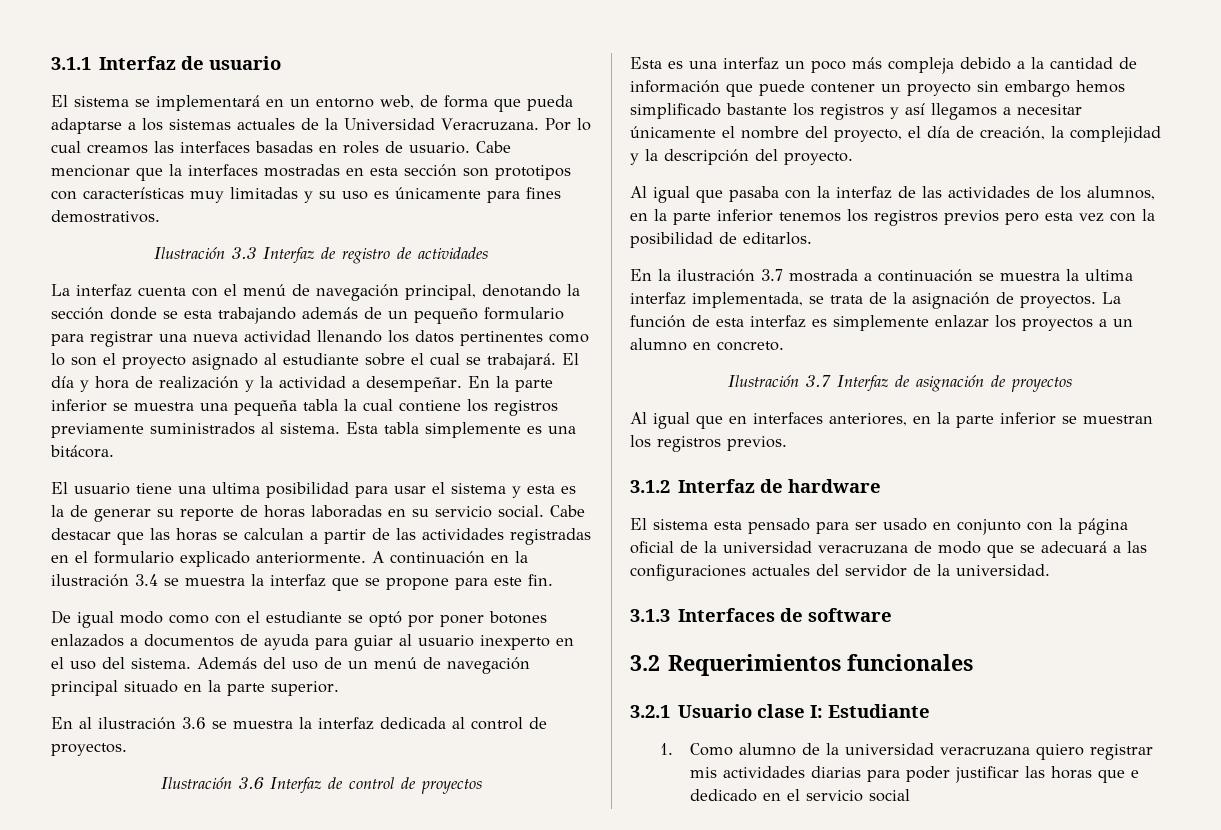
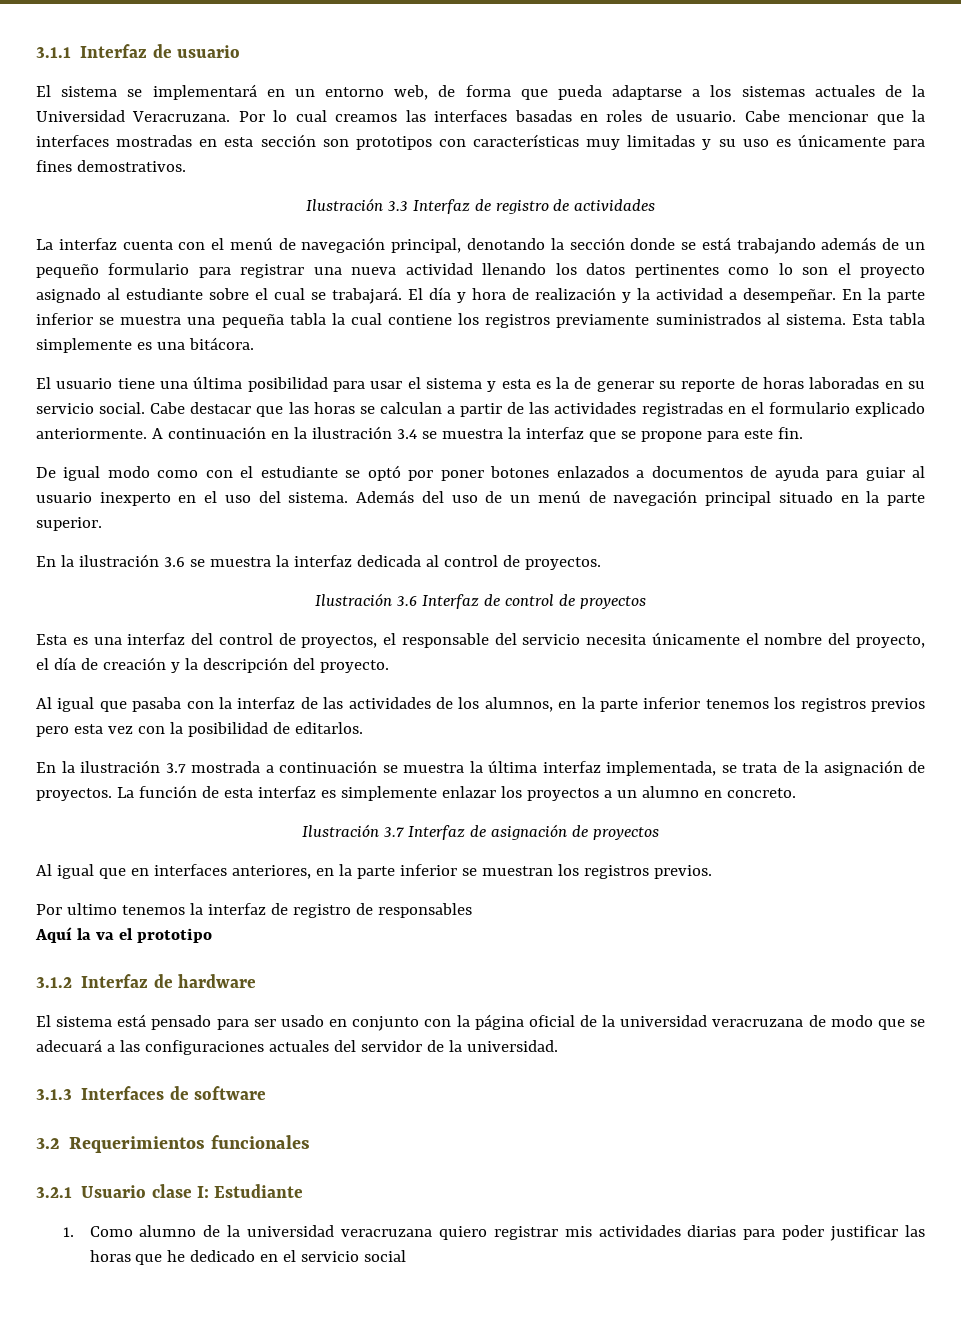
- La interfaz cuenta con el menú de navegación principal, denotando la sección donde se esta trabajando además de un pequeño formulario para registrar una nueva actividad llenando los datos pertinentes como lo son el proyecto asignado al estudiante sobre el cual se trabajará.
+ La interfaz cuenta con el menú de navegación principal, denotando la sección donde se está trabajando además de un pequeño formulario para registrar una nueva actividad llenando los datos pertinentes como lo son el proyecto asignado al estudiante sobre el cual se trabajará.
- El usuario tiene una ultima posibilidad para usar el sistema y esta es la de generar su reporte de horas laboradas en su servicio social.
+ El usuario tiene una última posibilidad para usar el sistema y esta es la de generar su reporte de horas laboradas en su servicio social.
- En al ilustración 3.6 se muestra la interfaz dedicada al control de proyectos.
+ En la ilustración 3.6 se muestra la interfaz dedicada al control de proyectos.
- Esta es una interfaz un poco más compleja debido a la cantidad de información que puede contener un proyecto sin embargo hemos simplificado bastante los registros y así llegamos a necesitar únicamente el nombre del proyecto, el día de creación, la complejidad y la descripción del proyecto.
+ Esta es una interfaz del control de proyectos, el responsable del servicio necesita únicamente el nombre del proyecto, el día de creación y la descripción del proyecto.
- En la ilustración 3.7 mostrada a continuación se muestra la ultima interfaz implementada, se trata de la asignación de proyectos.
+ En la ilustración 3.7 mostrada a continuación se muestra la última interfaz implementada, se trata de la asignación de proyectos.
+ Por ultimo tenemos la interfaz de registro de responsables
+ Aquí la va el prototipo
- El sistema esta pensado para ser usado en conjunto con la página oficial de la universidad veracruzana de modo que se adecuará a las configuraciones actuales del servidor de la universidad.
+ El sistema está pensado para ser usado en conjunto con la página oficial de la universidad veracruzana de modo que se adecuará a las configuraciones actuales del servidor de la universidad.
- 1. Como alumno de la universidad veracruzana quiero registrar mis actividades diarias para poder justificar las horas que e dedicado en el servicio social
+ 1. Como alumno de la universidad veracruzana quiero registrar mis actividades diarias para poder justificar las horas que he dedicado en el servicio social

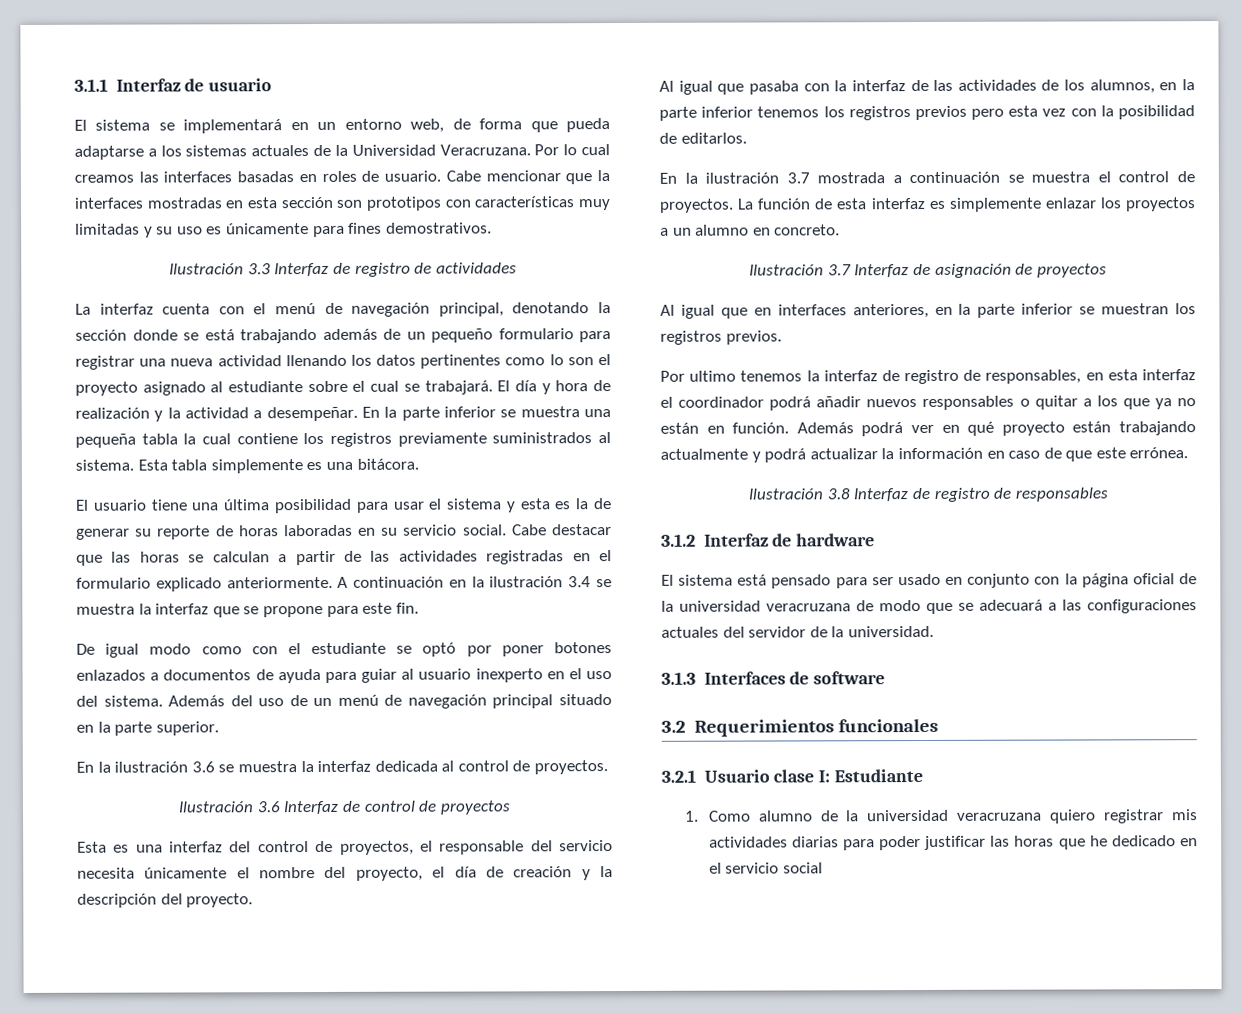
- En la ilustración 3.7 mostrada a continuación se muestra la última interfaz implementada, se trata de la asignación de proyectos.
+ En la ilustración 3.7 mostrada a continuación se muestra el control de proyectos.
- Por ultimo tenemos la interfaz de registro de responsables
- Aquí la va el prototipo
+ Por ultimo tenemos la interfaz de registro de responsables, en esta interfaz el coordinador podrá añadir nuevos responsables o quitar a los que ya no están en función. Además podrá ver en qué proyecto están trabajando actualmente y podrá actualizar la información en caso de que este errónea.
+ Ilustración 3.8 Interfaz de registro de responsables

